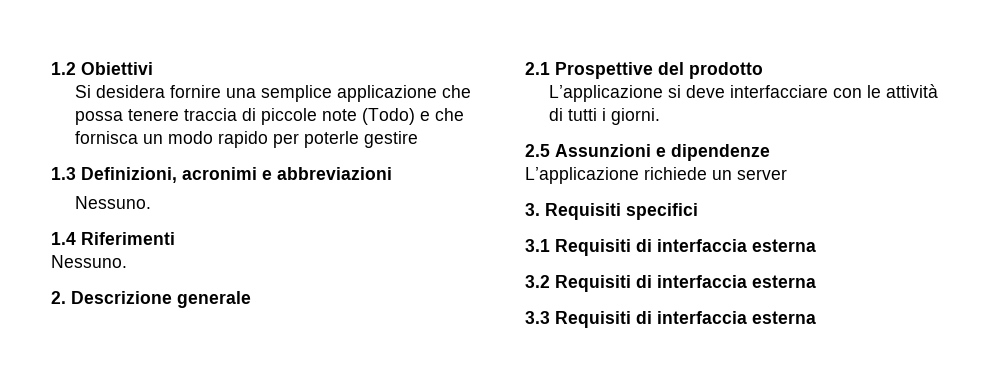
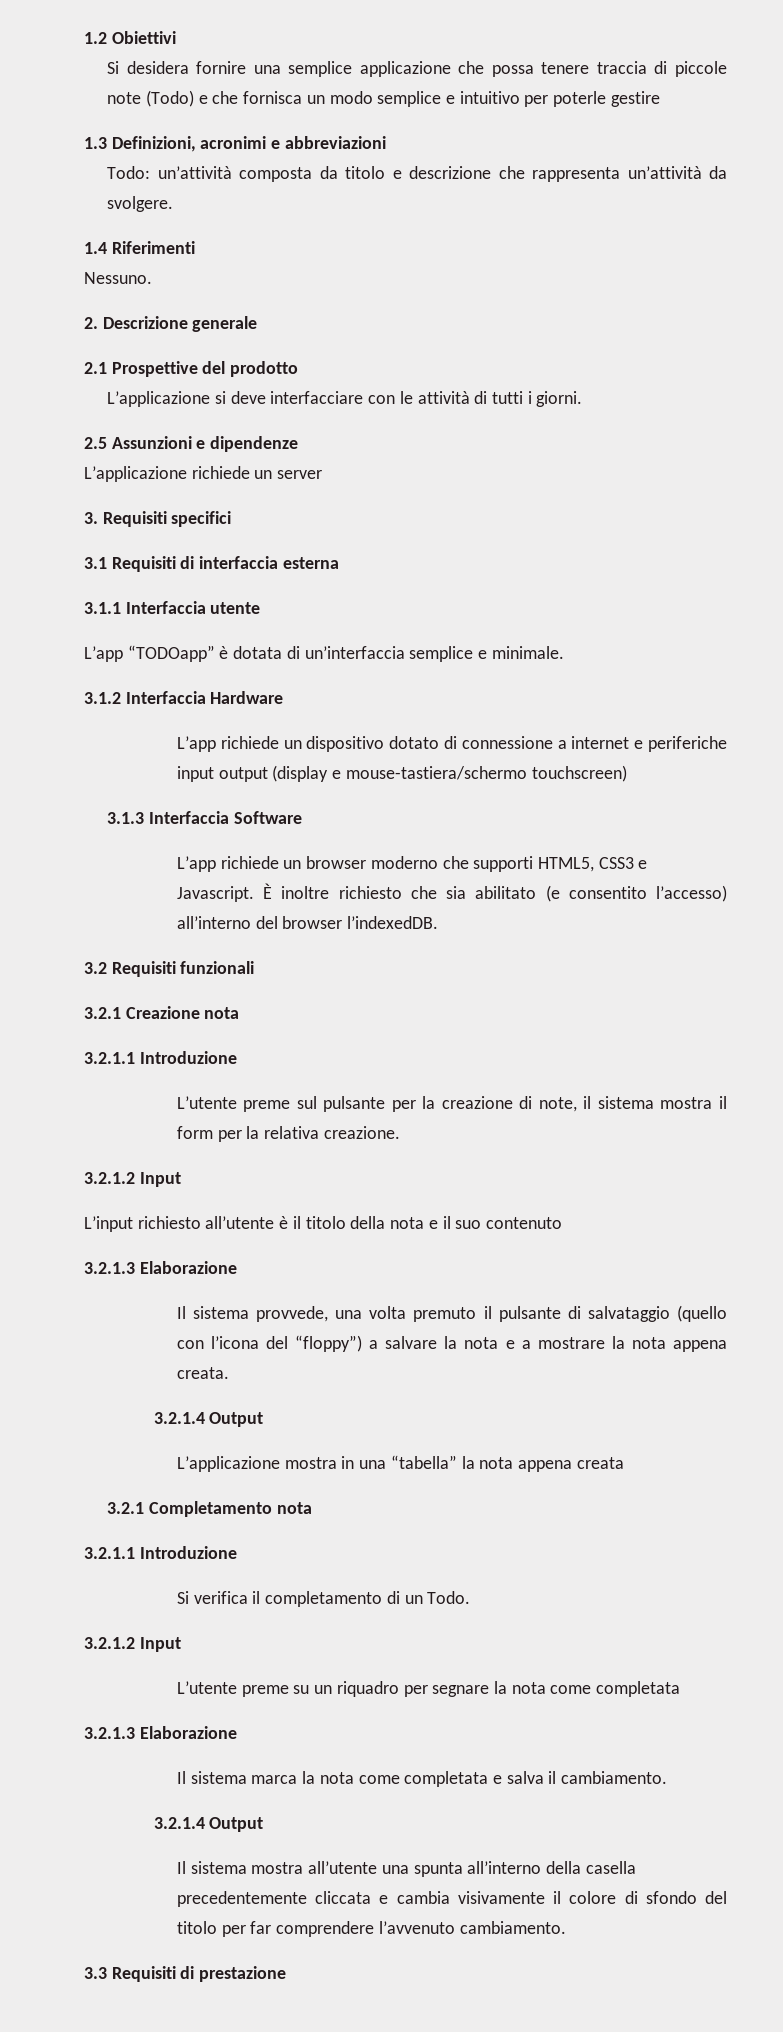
- Si desidera fornire una semplice applicazione che possa tenere traccia di piccole note (Todo) e che fornisca un modo rapido per poterle gestire
+ Si desidera fornire una semplice applicazione che possa tenere traccia di piccole note (Todo) e che fornisca un modo semplice e intuitivo per poterle gestire
  1.3 Definizioni, acronimi e abbreviazioni
- Nessuno.
+ Todo: un’attività composta da titolo e descrizione che rappresenta un’attività da svolgere.
- 3.2 Requisiti di interfaccia esterna
+ 3.1.1 Interfaccia utente
+ L’app “TODOapp” è dotata di un’interfaccia semplice e minimale.
+ 3.1.2 Interfaccia Hardware
+ L’app richiede un dispositivo dotato di connessione a internet e periferiche input output (display e mouse-tastiera/schermo touchscreen)
+ 3.1.3 Interfaccia Software
+ L’app richiede un browser moderno che supporti HTML5, CSS3 e Javascript. È inoltre richiesto che sia abilitato (e consentito l’accesso) all’interno del browser l’indexedDB.
+ 3.2 Requisiti funzionali
+ 3.2.1 Creazione nota
+ 3.2.1.1 Introduzione
+ L’utente preme sul pulsante per la creazione di note, il sistema mostra il form per la relativa creazione.
+ 3.2.1.2 Input
+ L’input richiesto all’utente è il titolo della nota e il suo contenuto
+ 3.2.1.3 Elaborazione
+ Il sistema provvede, una volta premuto il pulsante di salvataggio (quello con l’icona del “floppy”) a salvare la nota e a mostrare la nota appena creata.
+ 3.2.1.4 Output
+ L’applicazione mostra in una “tabella” la nota appena creata
+ 3.2.1 Completamento nota
+ 3.2.1.1 Introduzione
+ Si verifica il completamento di un Todo.
+ 3.2.1.2 Input
+ L’utente preme su un riquadro per segnare la nota come completata
+ 3.2.1.3 Elaborazione
+ Il sistema marca la nota come completata e salva il cambiamento.
+ 3.2.1.4 Output
+ Il sistema mostra all’utente una spunta all’interno della casella precedentemente cliccata e cambia visivamente il colore di sfondo del titolo per far comprendere l’avvenuto cambiamento.
- 3.3 Requisiti di interfaccia esterna
+ 3.3 Requisiti di prestazione

